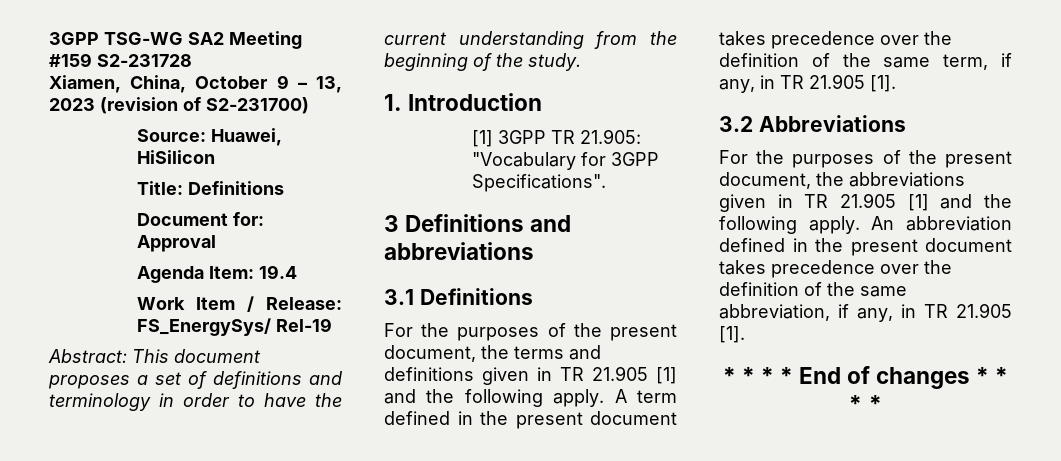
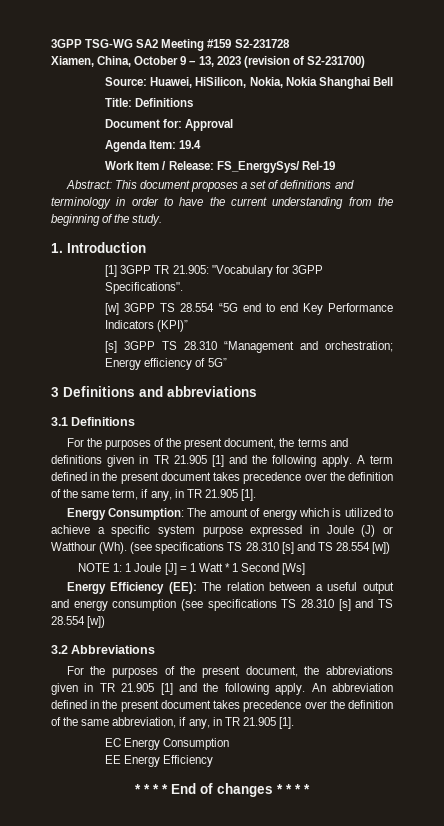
- Source: Huawei, HiSilicon
+ Source: Huawei, HiSilicon, Nokia, Nokia Shanghai Bell
+ [w] 3GPP TS 28.554 “5G end to end Key Performance Indicators (KPI)”
+ [s] 3GPP TS 28.310 “Management and orchestration; Energy efficiency of 5G”
+ Energy Consumption: The amount of energy which is utilized to achieve a specific system purpose expressed in Joule (J) or Watthour (Wh). (see specifications TS 28.310 [s] and TS 28.554 [w])
+ NOTE 1: 1 Joule [J] = 1 Watt * 1 Second [Ws]
+ Energy Efficiency (EE): The relation between a useful output and energy consumption (see specifications TS 28.310 [s] and TS 28.554 [w])
+ EC Energy Consumption
+ EE Energy Efficiency

